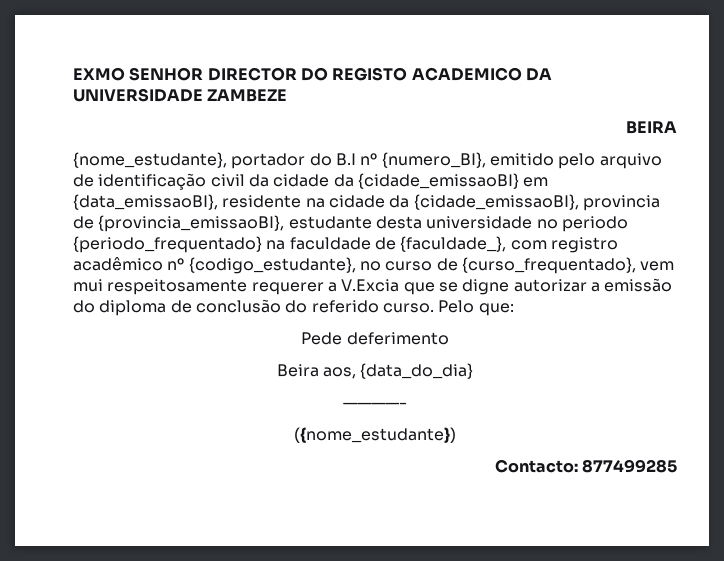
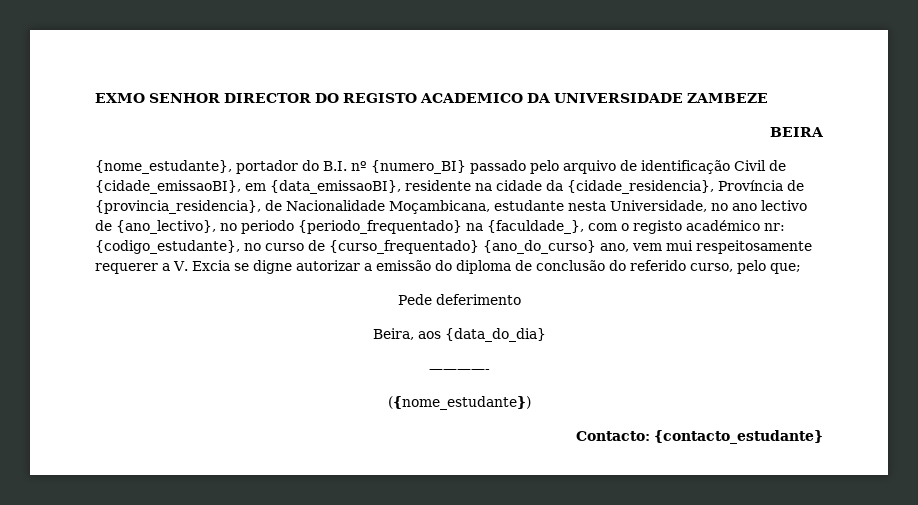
- {nome_estudante}, portador do B.I nº {numero_BI}, emitido pelo arquivo de identificação civil da cidade da {cidade_emissaoBI} em {data_emissaoBI}, residente na cidade da {cidade_emissaoBI}, provincia de {provincia_emissaoBI}, estudante desta universidade no periodo {periodo_frequentado} na faculdade de {faculdade_}, com registro acadêmico nº {codigo_estudante}, no curso de {curso_frequentado}, vem mui respeitosamente requerer a V.Excia que se digne autorizar a emissão do diploma de conclusão do referido curso. Pelo que:
+ {nome_estudante}, portador do B.I. nº {numero_BI} passado pelo arquivo de identificação Civil de {cidade_emissaoBI}, em {data_emissaoBI}, residente na cidade da {cidade_residencia}, Província de {provincia_residencia}, de Nacionalidade Moçambicana, estudante nesta Universidade, no ano lectivo de {ano_lectivo}, no periodo {periodo_frequentado} na {faculdade_}, com o registo académico nr: {codigo_estudante}, no curso de {curso_frequentado} {ano_do_curso} ano, vem mui respeitosamente requerer a V. Excia se digne autorizar a emissão do diploma de conclusão do referido curso, pelo que;
- Beira aos, {data_do_dia}
+ Beira, aos {data_do_dia}
- Contacto: 877499285
+ Contacto: {contacto_estudante}

